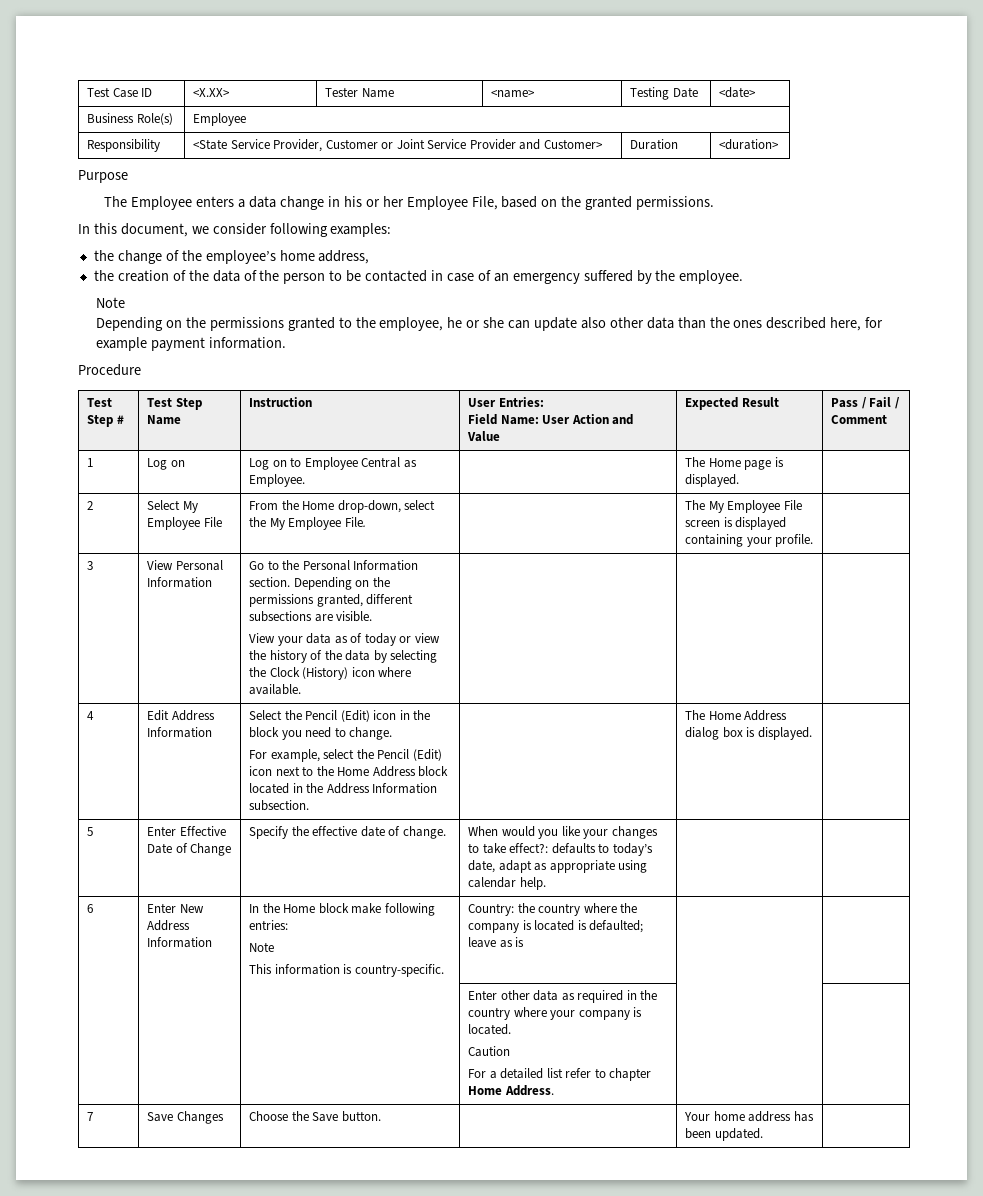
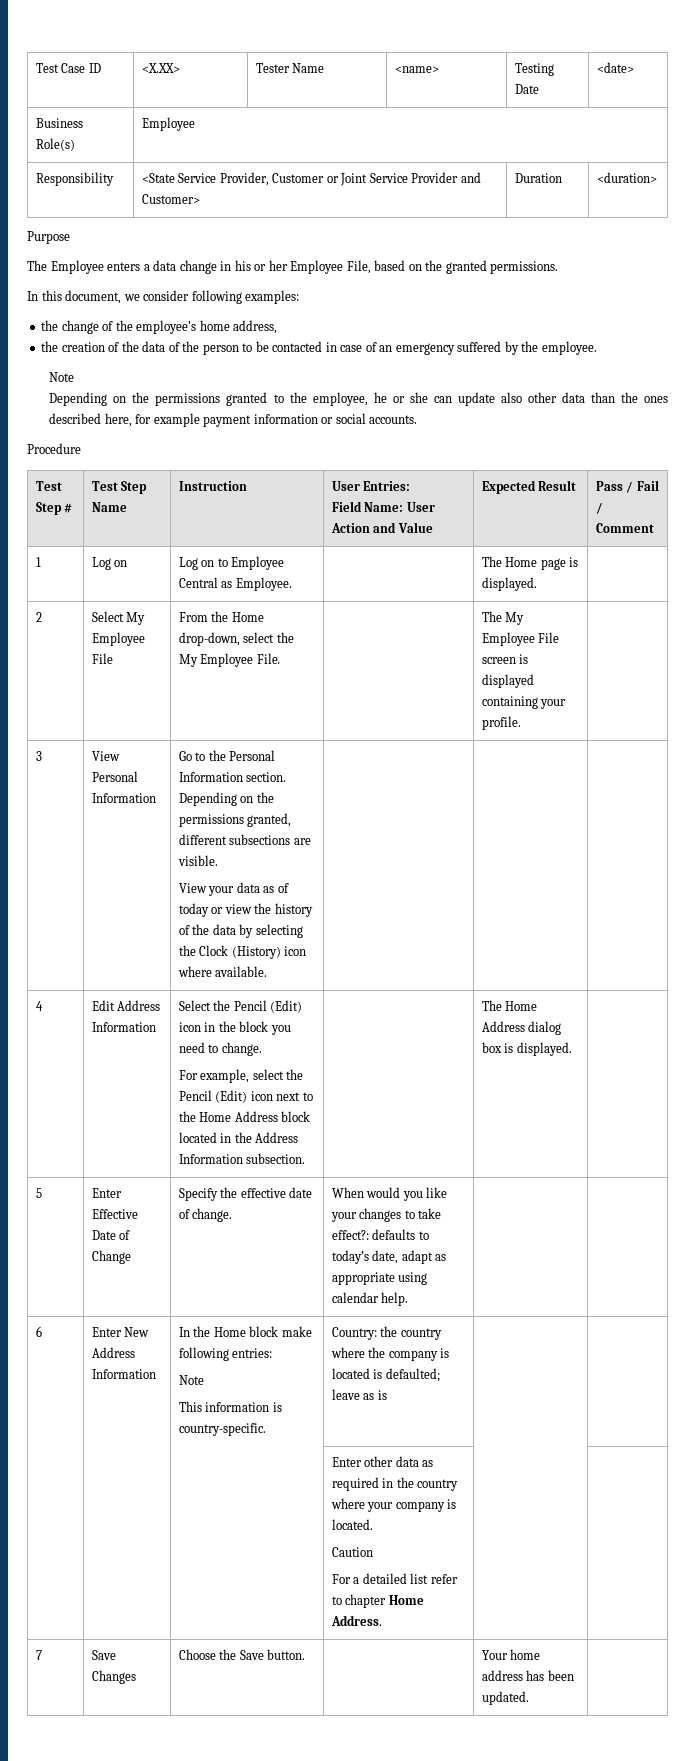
- Depending on the permissions granted to the employee, he or she can update also other data than the ones described here, for example payment information.
+ Depending on the permissions granted to the employee, he or she can update also other data than the ones described here, for example payment information or social accounts.

